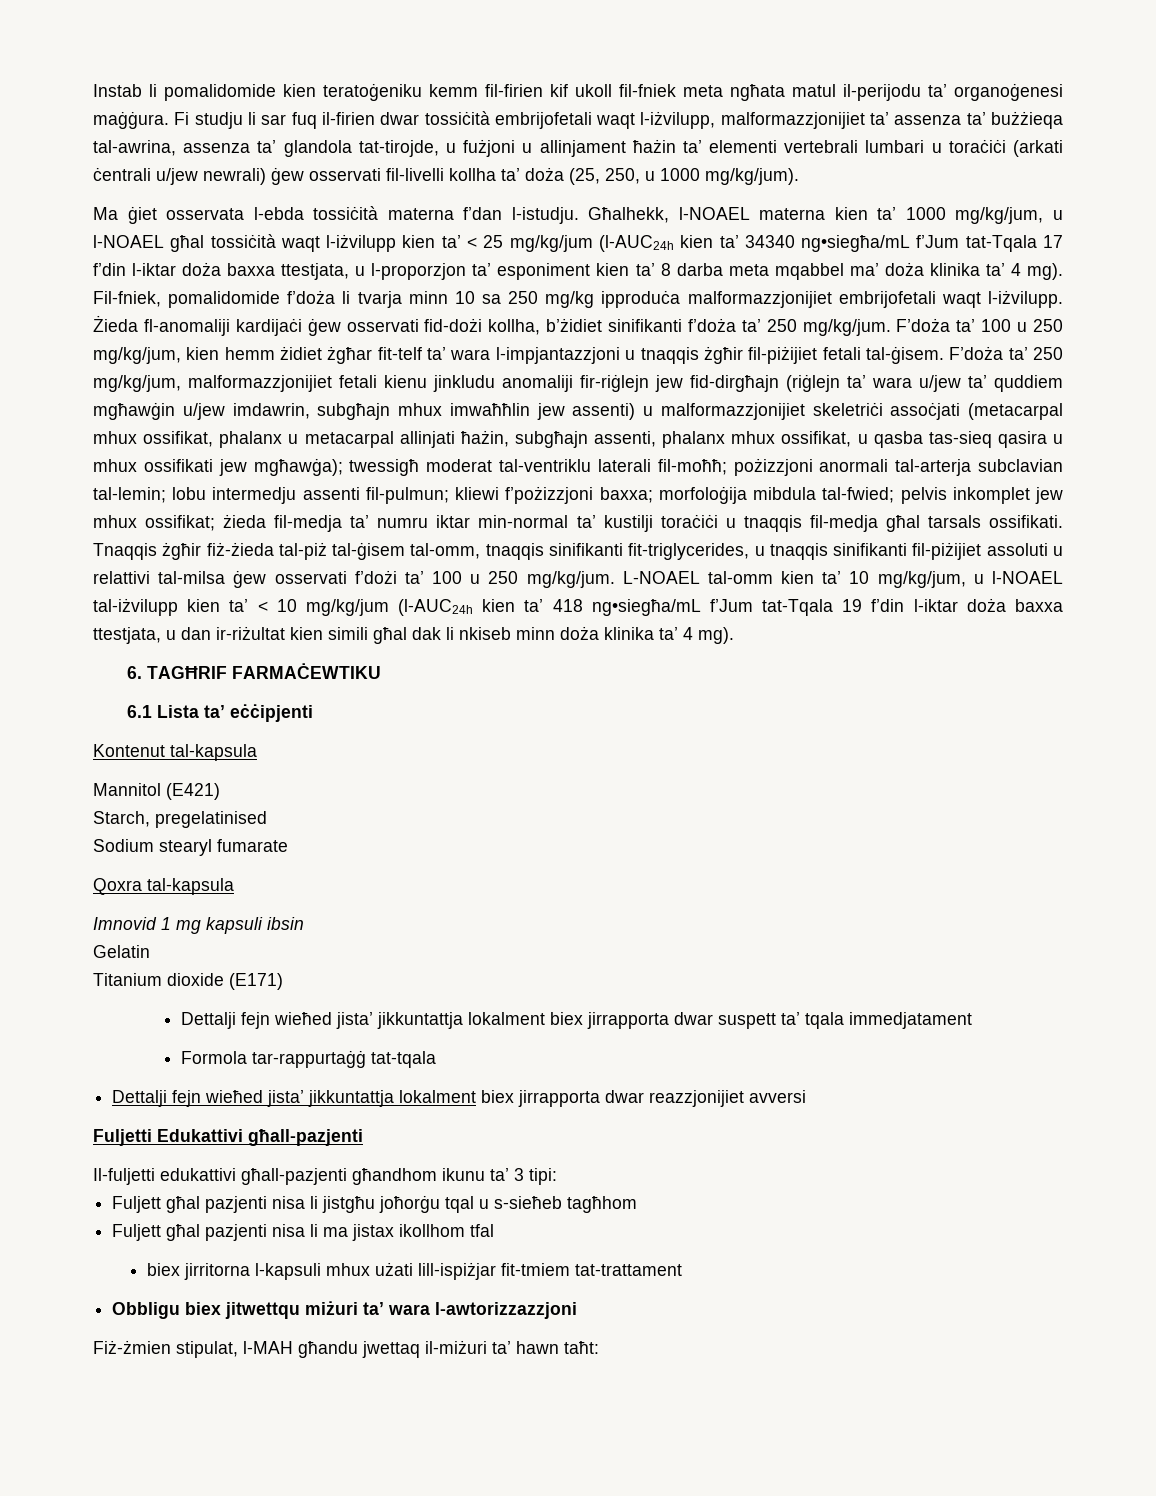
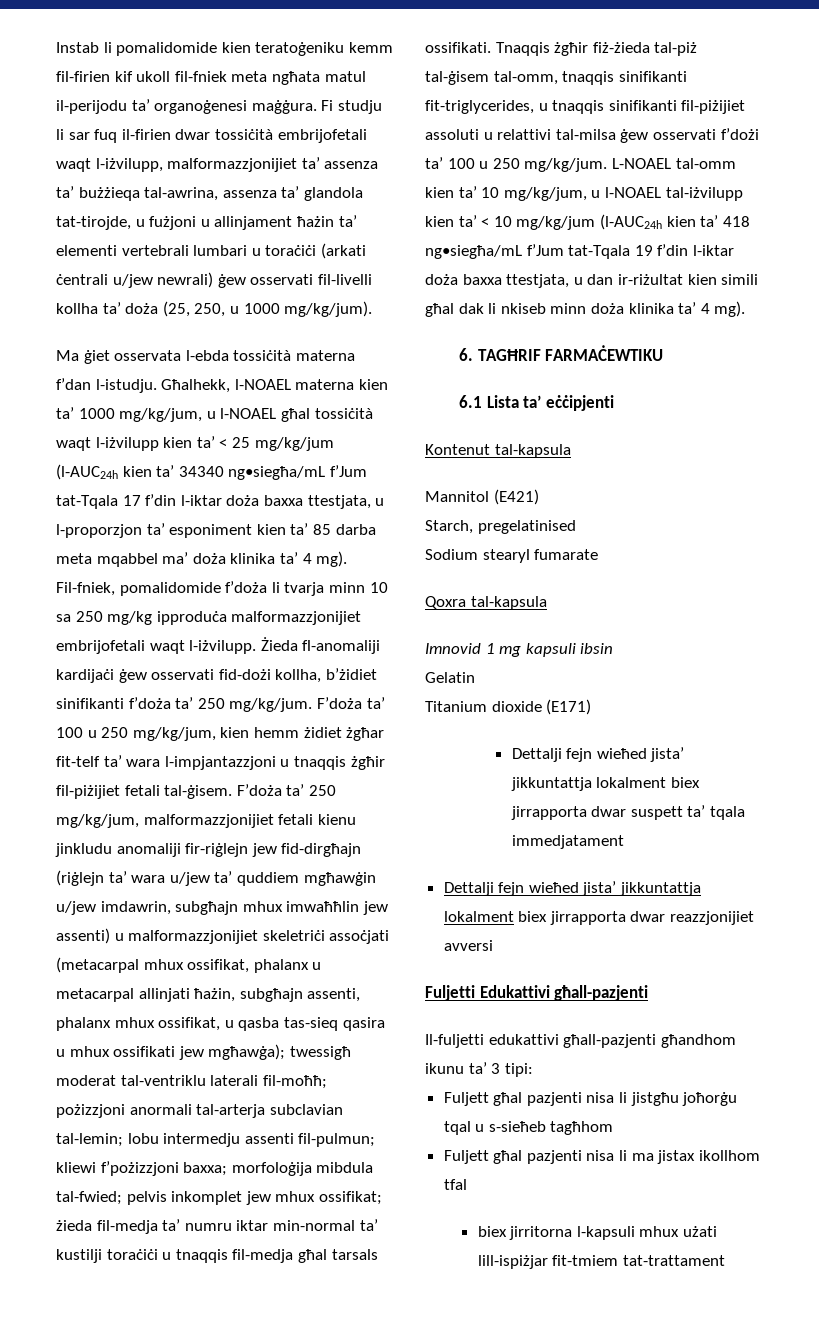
- Għalhekk, l-NOAEL materna kien ta’ 1000 mg/kg/jum, u l-NOAEL għal tossiċità waqt l-iżvilupp kien ta’ < 25 mg/kg/jum (l-AUC24h kien ta’ 34340 ng•siegħa/mL f’Jum tat-Tqala 17 f’din l-iktar doża baxxa ttestjata, u l-proporzjon ta’ esponiment kien ta’ 8 darba meta mqabbel ma’ doża klinika ta’ 4 mg).
+ Għalhekk, l-NOAEL materna kien ta’ 1000 mg/kg/jum, u l-NOAEL għal tossiċità waqt l-iżvilupp kien ta’ < 25 mg/kg/jum (l-AUC24h kien ta’ 34340 ng•siegħa/mL f’Jum tat-Tqala 17 f’din l-iktar doża baxxa ttestjata, u l-proporzjon ta’ esponiment kien ta’ 85 darba meta mqabbel ma’ doża klinika ta’ 4 mg).
- Formola tar-rappurtaġġ tat-tqala
- Obbligu biex jitwettqu miżuri ta’ wara l-awtorizzazzjoni
- Fiż-żmien stipulat, l-MAH għandu jwettaq il-miżuri ta’ hawn taħt:

